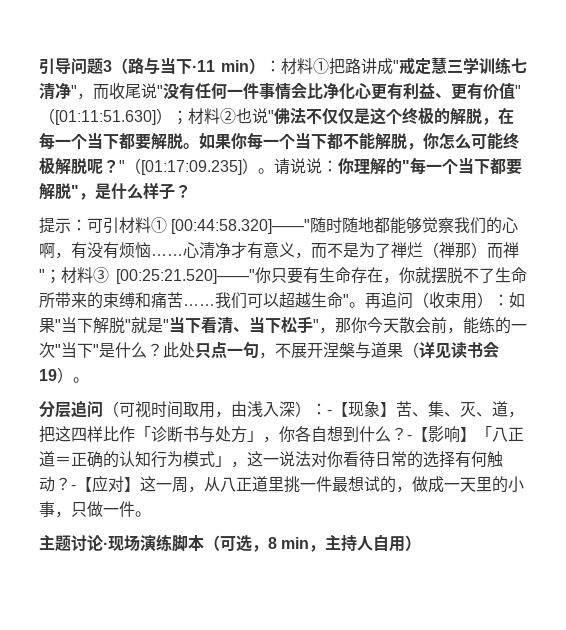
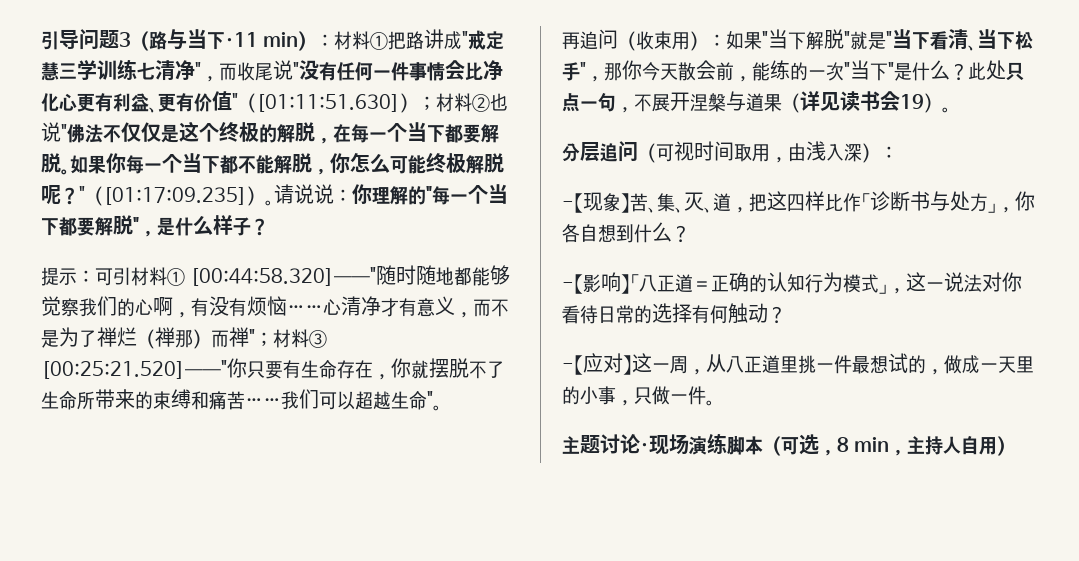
- 我们可以超越生命"。再追问（收束用）：如果"当下解脱"就是"当下看清、当下松手"，那你今天散会前，能练的一次"当下"是什么？
+ 我们可以超越生命"。
+ 再追问（收束用）：如果"当下解脱"就是"当下看清、当下松手"，那你今天散会前，能练的一次"当下"是什么？
- 分层追问（可视时间取用，由浅入深）：-【现象】苦、集、灭、道，把这四样比作「诊断书与处方」，你各自想到什么？-【影响】「八正道＝正确的认知行为模式」，这一说法对你看待日常的选择有何触动？-【应对】这一周，从八正道里挑一件最想试的，做成一天里的小事，只做一件。
+ 分层追问（可视时间取用，由浅入深）：
+ -【现象】苦、集、灭、道，把这四样比作「诊断书与处方」，你各自想到什么？
+ -【影响】「八正道＝正确的认知行为模式」，这一说法对你看待日常的选择有何触动？
+ -【应对】这一周，从八正道里挑一件最想试的，做成一天里的小事，只做一件。

